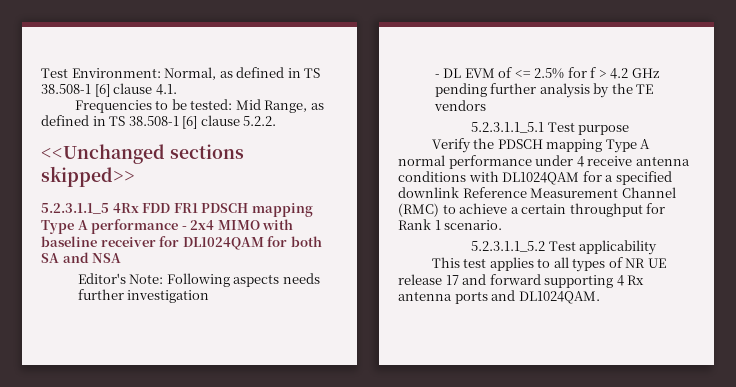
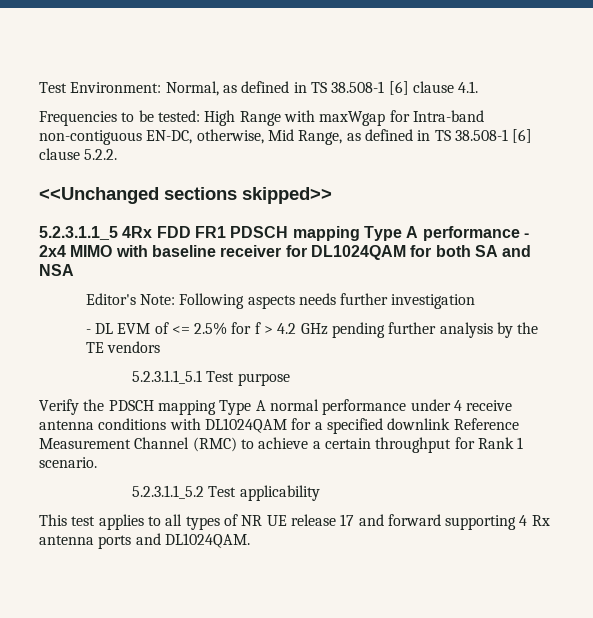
- Frequencies to be tested: Mid Range, as defined in TS 38.508-1 [6] clause 5.2.2.
+ Frequencies to be tested: High Range with maxWgap for Intra-band non-contiguous EN-DC, otherwise, Mid Range, as defined in TS 38.508-1 [6] clause 5.2.2.

